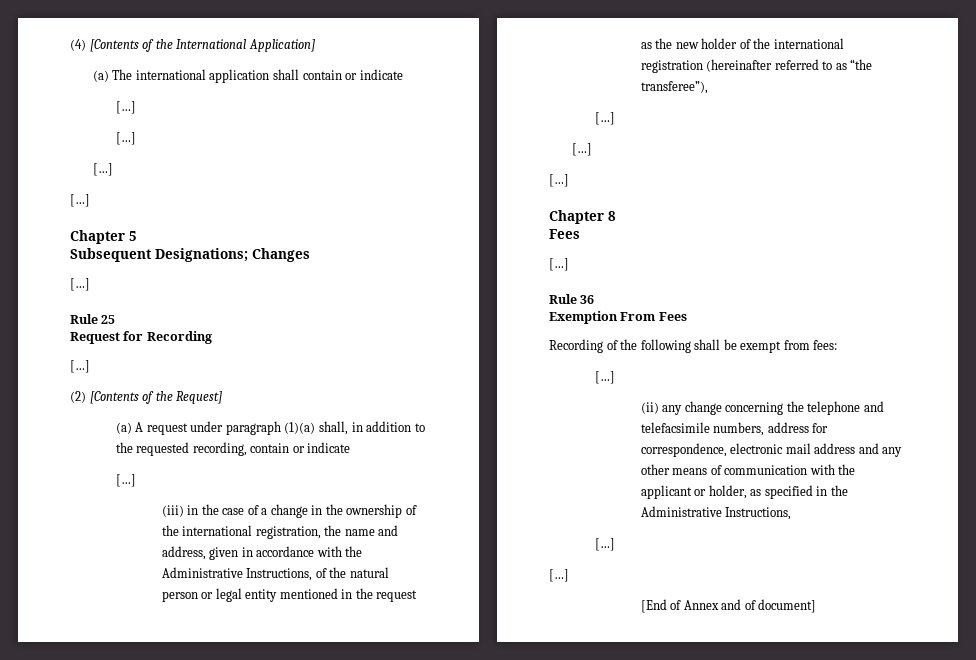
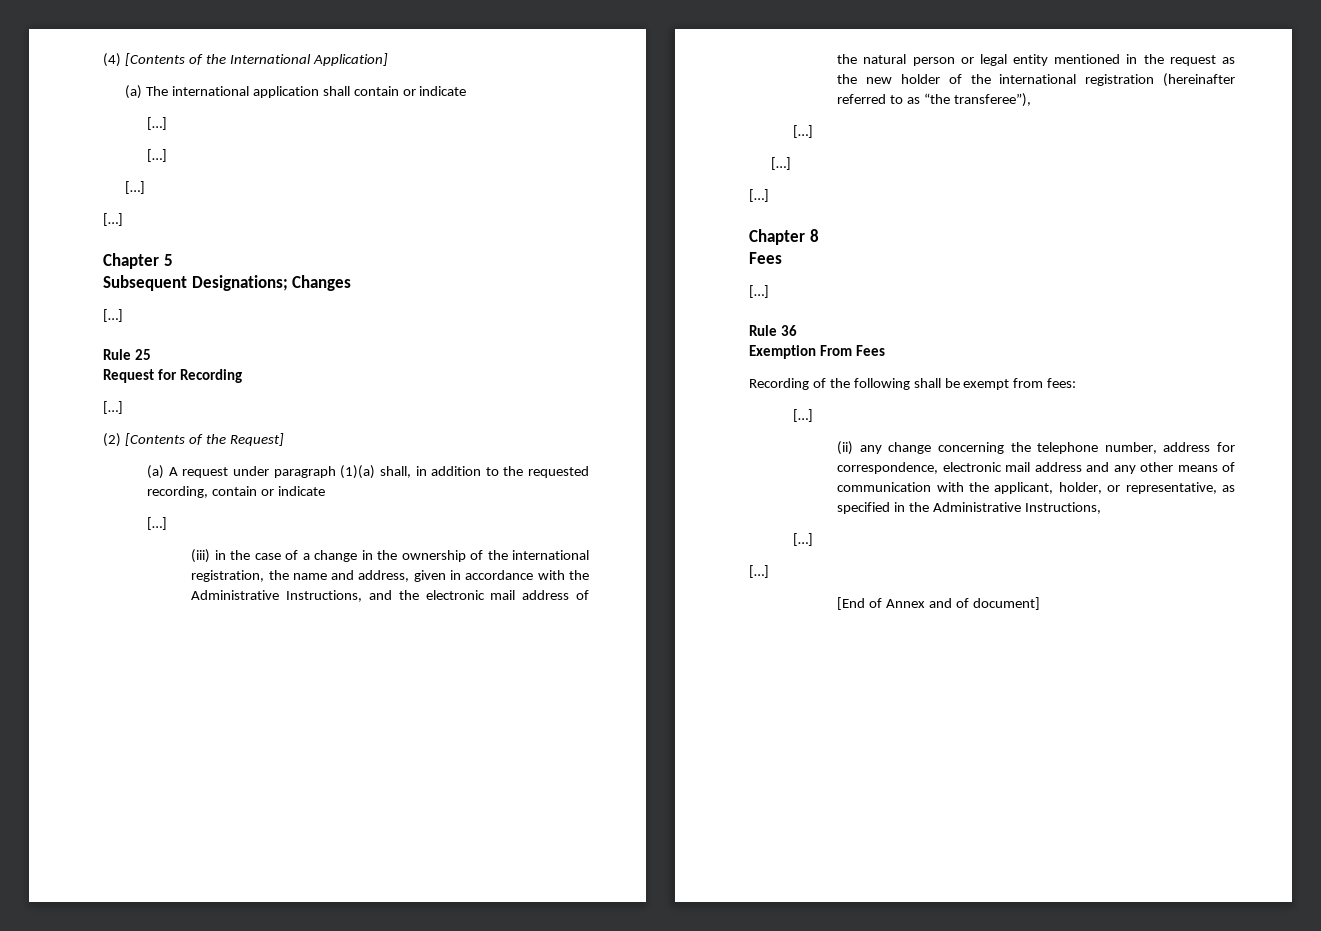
- (iii) in the case of a change in the ownership of the international registration, the name and address, given in accordance with the Administrative Instructions, of the natural person or legal entity mentioned in the request as the new holder of the international registration (hereinafter referred to as “the transferee”),
+ (iii) in the case of a change in the ownership of the international registration, the name and address, given in accordance with the Administrative Instructions, and the electronic mail address of the natural person or legal entity mentioned in the request as the new holder of the international registration (hereinafter referred to as “the transferee”),
- (ii) any change concerning the telephone and telefacsimile numbers, address for correspondence, electronic mail address and any other means of communication with the applicant or holder, as specified in the Administrative Instructions,
+ (ii) any change concerning the telephone number, address for correspondence, electronic mail address and any other means of communication with the applicant, holder, or representative, as specified in the Administrative Instructions,

